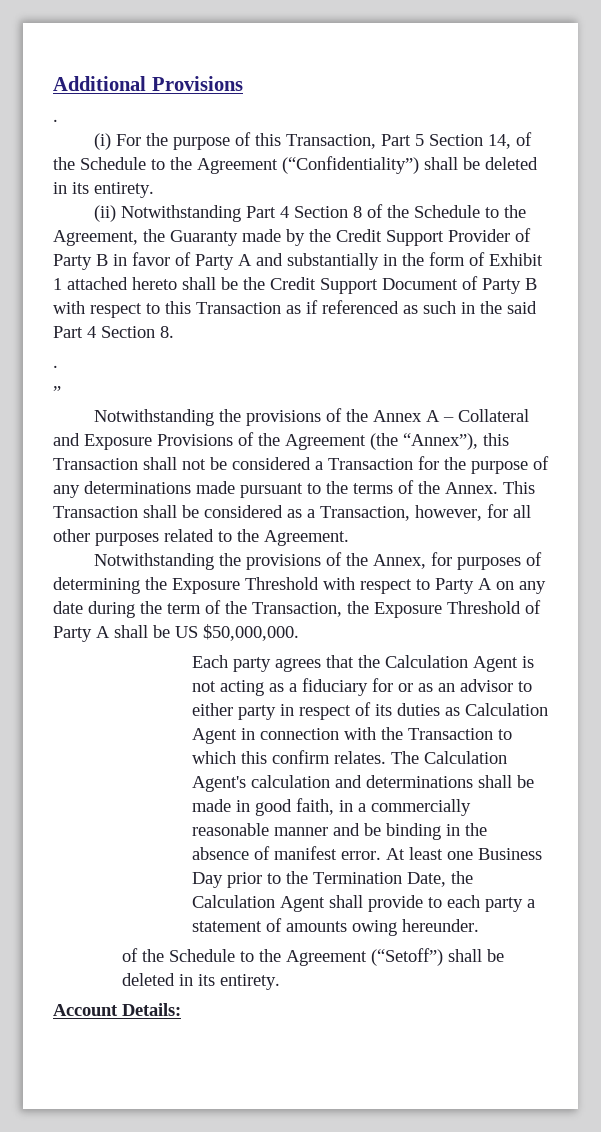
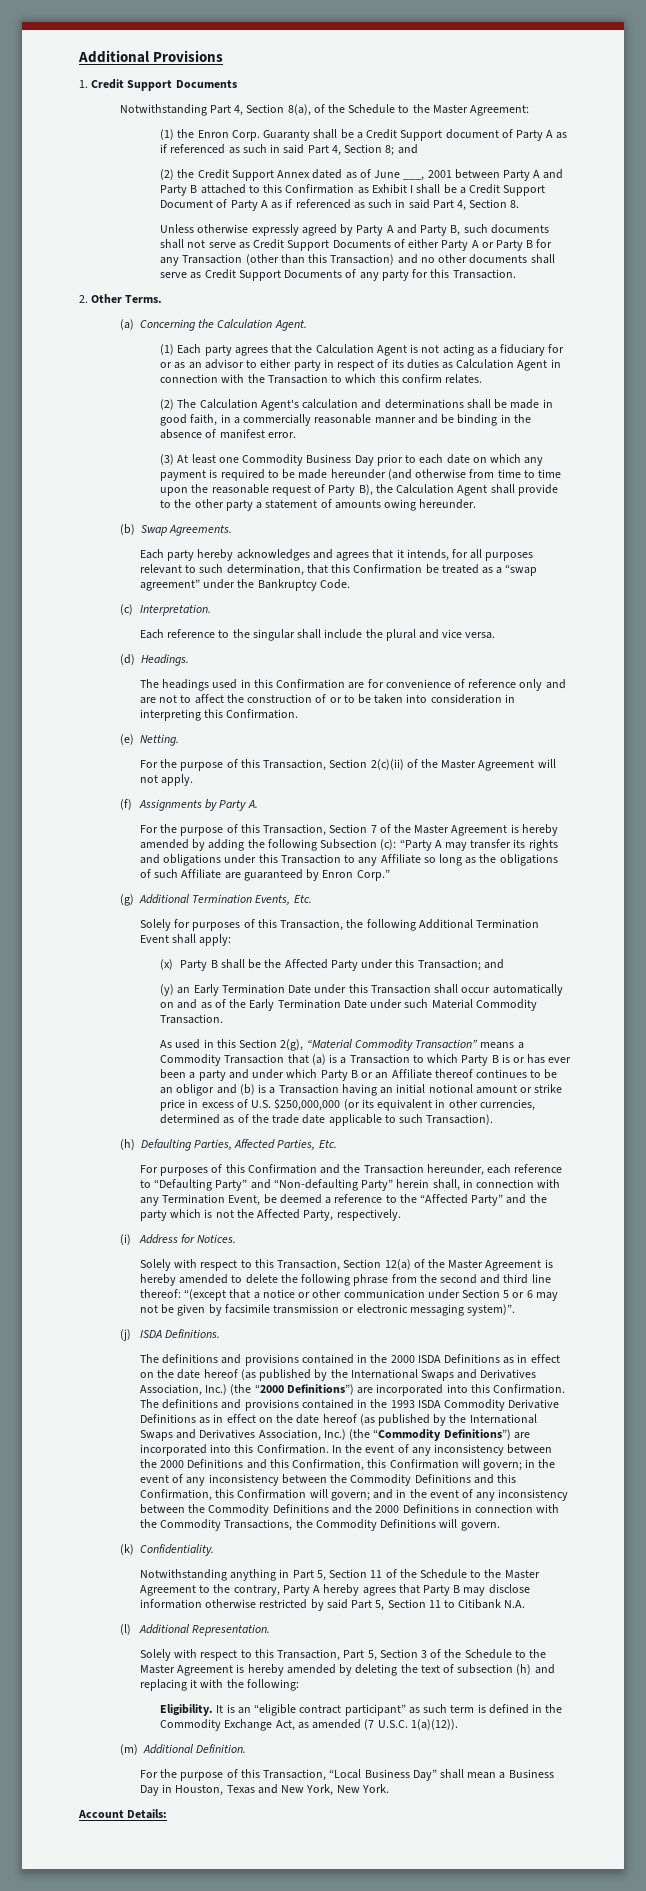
  Additional Provisions
- .
- (i) For the purpose of this Transaction, Part 5 Section 14, of the Schedule to the Agreement (“Confidentiality”) shall be deleted in its entirety.
- (ii) Notwithstanding Part 4 Section 8 of the Schedule to the Agreement, the Guaranty made by the Credit Support Provider of Party B in favor of Party A and substantially in the form of Exhibit 1 attached hereto shall be the Credit Support Document of Party B with respect to this Transaction as if referenced as such in the said Part 4 Section 8.
- .
- ”
- Notwithstanding the provisions of the Annex A – Collateral and Exposure Provisions of the Agreement (the “Annex”), this Transaction shall not be considered a Transaction for the purpose of any determinations made pursuant to the terms of the Annex. This Transaction shall be considered as a Transaction, however, for all other purposes related to the Agreement.
- Notwithstanding the provisions of the Annex, for purposes of determining the Exposure Threshold with respect to Party A on any date during the term of the Transaction, the Exposure Threshold of Party A shall be US $50,000,000.
- Each party agrees that the Calculation Agent is not acting as a fiduciary for or as an advisor to either party in respect of its duties as Calculation Agent in connection with the Transaction to which this confirm relates. The Calculation Agent's calculation and determinations shall be made in good faith, in a commercially reasonable manner and be binding in the absence of manifest error. At least one Business Day prior to the Termination Date, the Calculation Agent shall provide to each party a statement of amounts owing hereunder.
+ 1. Credit Support Documents
+ Notwithstanding Part 4, Section 8(a), of the Schedule to the Master Agreement:
+ (1) the Enron Corp. Guaranty shall be a Credit Support document of Party A as if referenced as such in said Part 4, Section 8; and
+ (2) the Credit Support Annex dated as of June ___, 2001 between Party A and Party B attached to this Confirmation as Exhibit I shall be a Credit Support Document of Party A as if referenced as such in said Part 4, Section 8.
+ Unless otherwise expressly agreed by Party A and Party B, such documents shall not serve as Credit Support Documents of either Party A or Party B for any Transaction (other than this Transaction) and no other documents shall serve as Credit Support Documents of any party for this Transaction.
+ 2. Other Terms.
+ (a) Concerning the Calculation Agent.
+ (1) Each party agrees that the Calculation Agent is not acting as a fiduciary for or as an advisor to either party in respect of its duties as Calculation Agent in connection with the Transaction to which this confirm relates.
+ (2) The Calculation Agent's calculation and determinations shall be made in good faith, in a commercially reasonable manner and be binding in the absence of manifest error.
+ (3) At least one Commodity Business Day prior to each date on which any payment is required to be made hereunder (and otherwise from time to time upon the reasonable request of Party B), the Calculation Agent shall provide to the other party a statement of amounts owing hereunder.
- of the Schedule to the Agreement (“Setoff”) shall be deleted in its entirety.
+ (b) Swap Agreements.
+ Each party hereby acknowledges and agrees that it intends, for all purposes relevant to such determination, that this Confirmation be treated as a “swap agreement” under the Bankruptcy Code.
+ (c) Interpretation.
+ Each reference to the singular shall include the plural and vice versa.
+ (d) Headings.
+ The headings used in this Confirmation are for convenience of reference only and are not to affect the construction of or to be taken into consideration in interpreting this Confirmation.
+ (e) Netting.
+ For the purpose of this Transaction, Section 2(c)(ii) of the Master Agreement will not apply.
+ (f) Assignments by Party A.
+ For the purpose of this Transaction, Section 7 of the Master Agreement is hereby amended by adding the following Subsection (c): “Party A may transfer its rights and obligations under this Transaction to any Affiliate so long as the obligations of such Affiliate are guaranteed by Enron Corp.”
+ (g) Additional Termination Events, Etc.
+ Solely for purposes of this Transaction, the following Additional Termination Event shall apply:
+ (x) Party B shall be the Affected Party under this Transaction; and
+ (y) an Early Termination Date under this Transaction shall occur automatically on and as of the Early Termination Date under such Material Commodity Transaction.
+ As used in this Section 2(g), “Material Commodity Transaction” means a Commodity Transaction that (a) is a Transaction to which Party B is or has ever been a party and under which Party B or an Affiliate thereof continues to be an obligor and (b) is a Transaction having an initial notional amount or strike price in excess of U.S. $250,000,000 (or its equivalent in other currencies, determined as of the trade date applicable to such Transaction).
+ (h) Defaulting Parties, Affected Parties, Etc.
+ For purposes of this Confirmation and the Transaction hereunder, each reference to “Defaulting Party” and “Non-defaulting Party” herein shall, in connection with any Termination Event, be deemed a reference to the “Affected Party” and the party which is not the Affected Party, respectively.
+ (i) Address for Notices.
+ Solely with respect to this Transaction, Section 12(a) of the Master Agreement is hereby amended to delete the following phrase from the second and third line thereof: “(except that a notice or other communication under Section 5 or 6 may not be given by facsimile transmission or electronic messaging system)”.
+ (j) ISDA Definitions.
+ The definitions and provisions contained in the 2000 ISDA Definitions as in effect on the date hereof (as published by the International Swaps and Derivatives Association, Inc.) (the “2000 Definitions”) are incorporated into this Confirmation. The definitions and provisions contained in the 1993 ISDA Commodity Derivative Definitions as in effect on the date hereof (as published by the International Swaps and Derivatives Association, Inc.) (the “Commodity Definitions”) are incorporated into this Confirmation. In the event of any inconsistency between the 2000 Definitions and this Confirmation, this Confirmation will govern; in the event of any inconsistency between the Commodity Definitions and this Confirmation, this Confirmation will govern; and in the event of any inconsistency between the Commodity Definitions and the 2000 Definitions in connection with the Commodity Transactions, the Commodity Definitions will govern.
+ (k) Confidentiality.
+ Notwithstanding anything in Part 5, Section 11 of the Schedule to the Master Agreement to the contrary, Party A hereby agrees that Party B may disclose information otherwise restricted by said Part 5, Section 11 to Citibank N.A.
+ (l) Additional Representation.
+ Solely with respect to this Transaction, Part 5, Section 3 of the Schedule to the Master Agreement is hereby amended by deleting the text of subsection (h) and replacing it with the following:
+ Eligibility. It is an “eligible contract participant” as such term is defined in the Commodity Exchange Act, as amended (7 U.S.C. 1(a)(12)).
+ (m) Additional Definition.
+ For the purpose of this Transaction, “Local Business Day” shall mean a Business Day in Houston, Texas and New York, New York.

